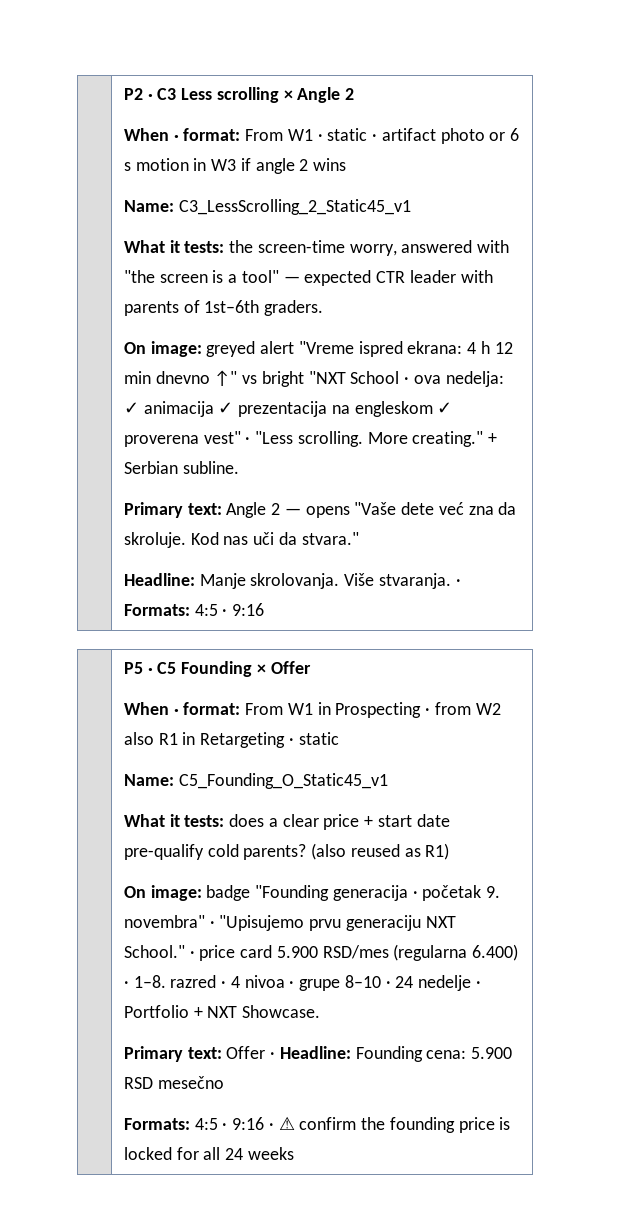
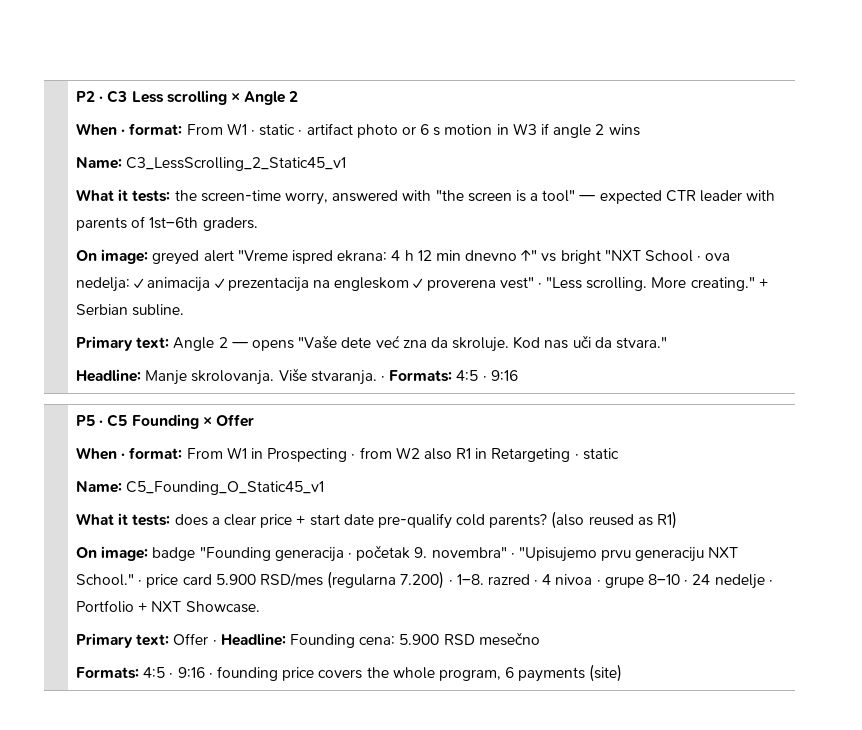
- · price card 5.900 RSD/mes (regularna 6.400) · 1–8. razred · 4 nivoa · grupe 8–10 · 24 nedelje · Portfolio + NXT Showcase.
+ · price card 5.900 RSD/mes (regularna 7.200) · 1–8. razred · 4 nivoa · grupe 8–10 · 24 nedelje · Portfolio + NXT Showcase.
- Formats: 4:5 · 9:16 · ⚠ confirm the founding price is locked for all 24 weeks
+ Formats: 4:5 · 9:16 · founding price covers the whole program, 6 payments (site)

